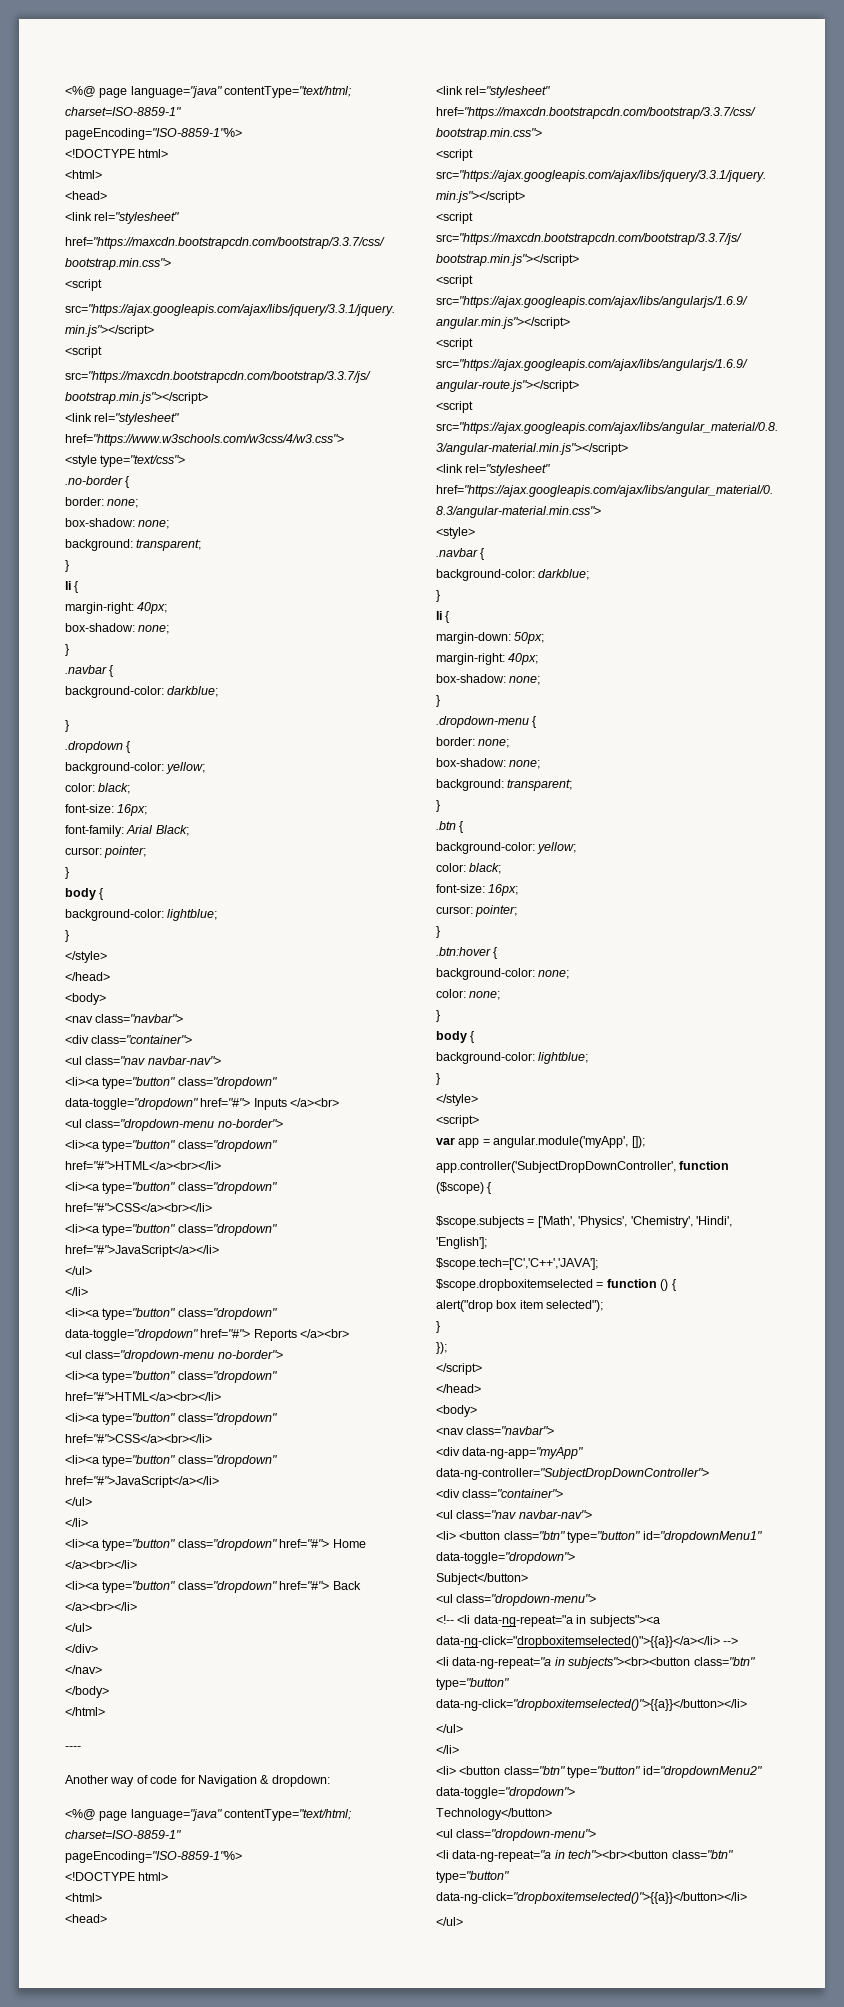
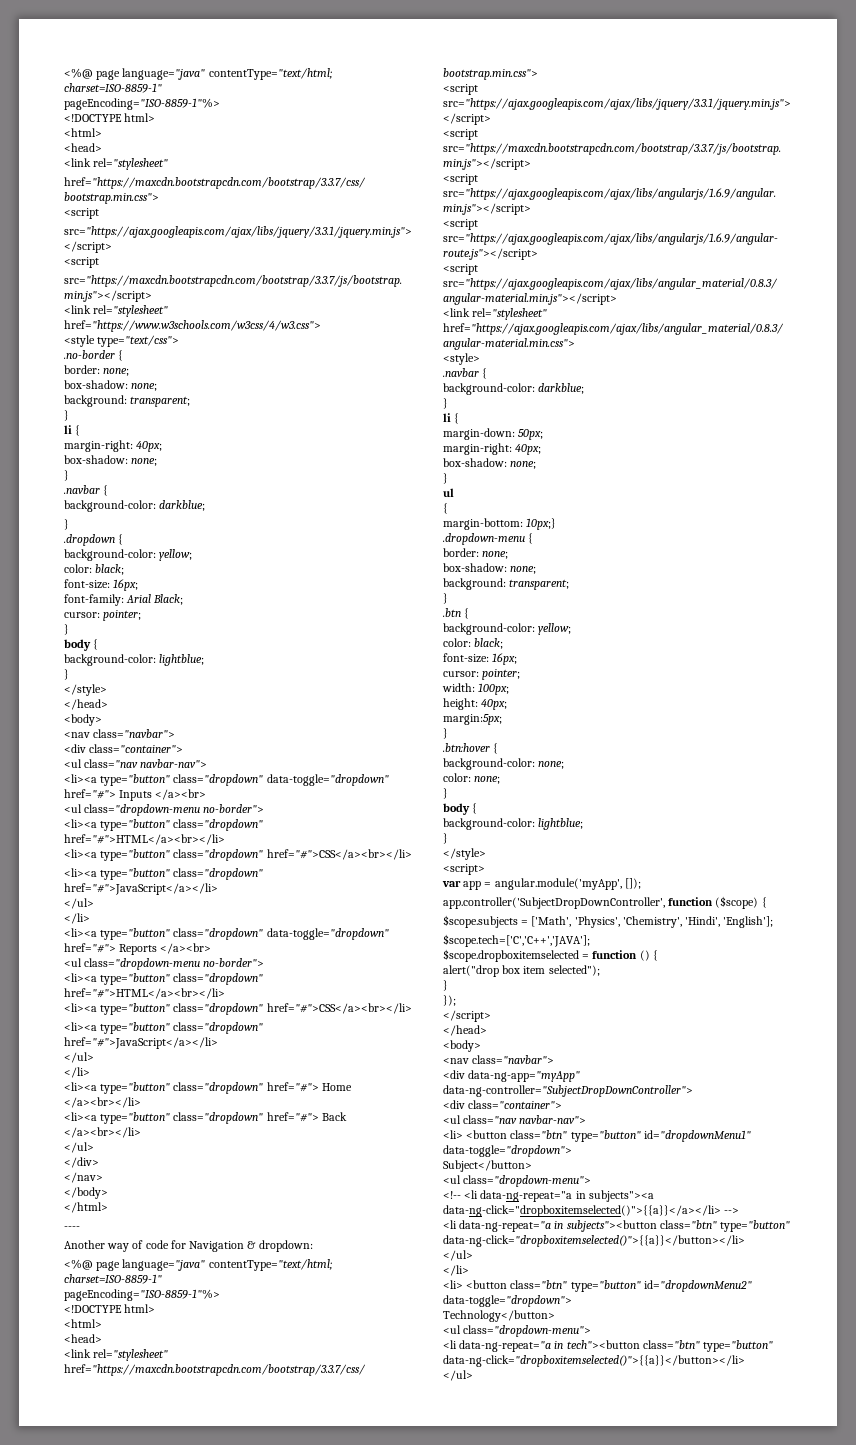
+ ul
+ {
+ margin-bottom: 10px;}
+ width: 100px;
+ height: 40px;
+ margin:5px;
- <li data-ng-repeat="a in subjects"><br><button class="btn" type="button" data-ng-click="dropboxitemselected()">{{a}}</button></li>
+ <li data-ng-repeat="a in subjects"><button class="btn" type="button" data-ng-click="dropboxitemselected()">{{a}}</button></li>
- <li data-ng-repeat="a in tech"><br><button class="btn" type="button" data-ng-click="dropboxitemselected()">{{a}}</button></li>
+ <li data-ng-repeat="a in tech"><button class="btn" type="button" data-ng-click="dropboxitemselected()">{{a}}</button></li>

